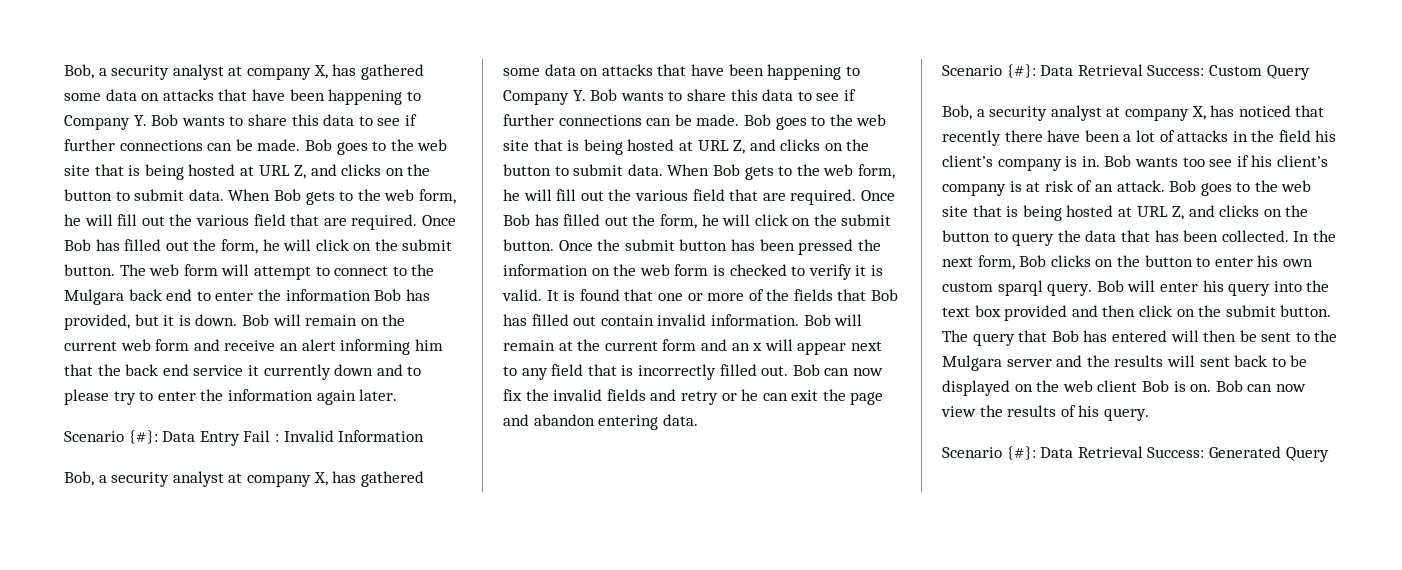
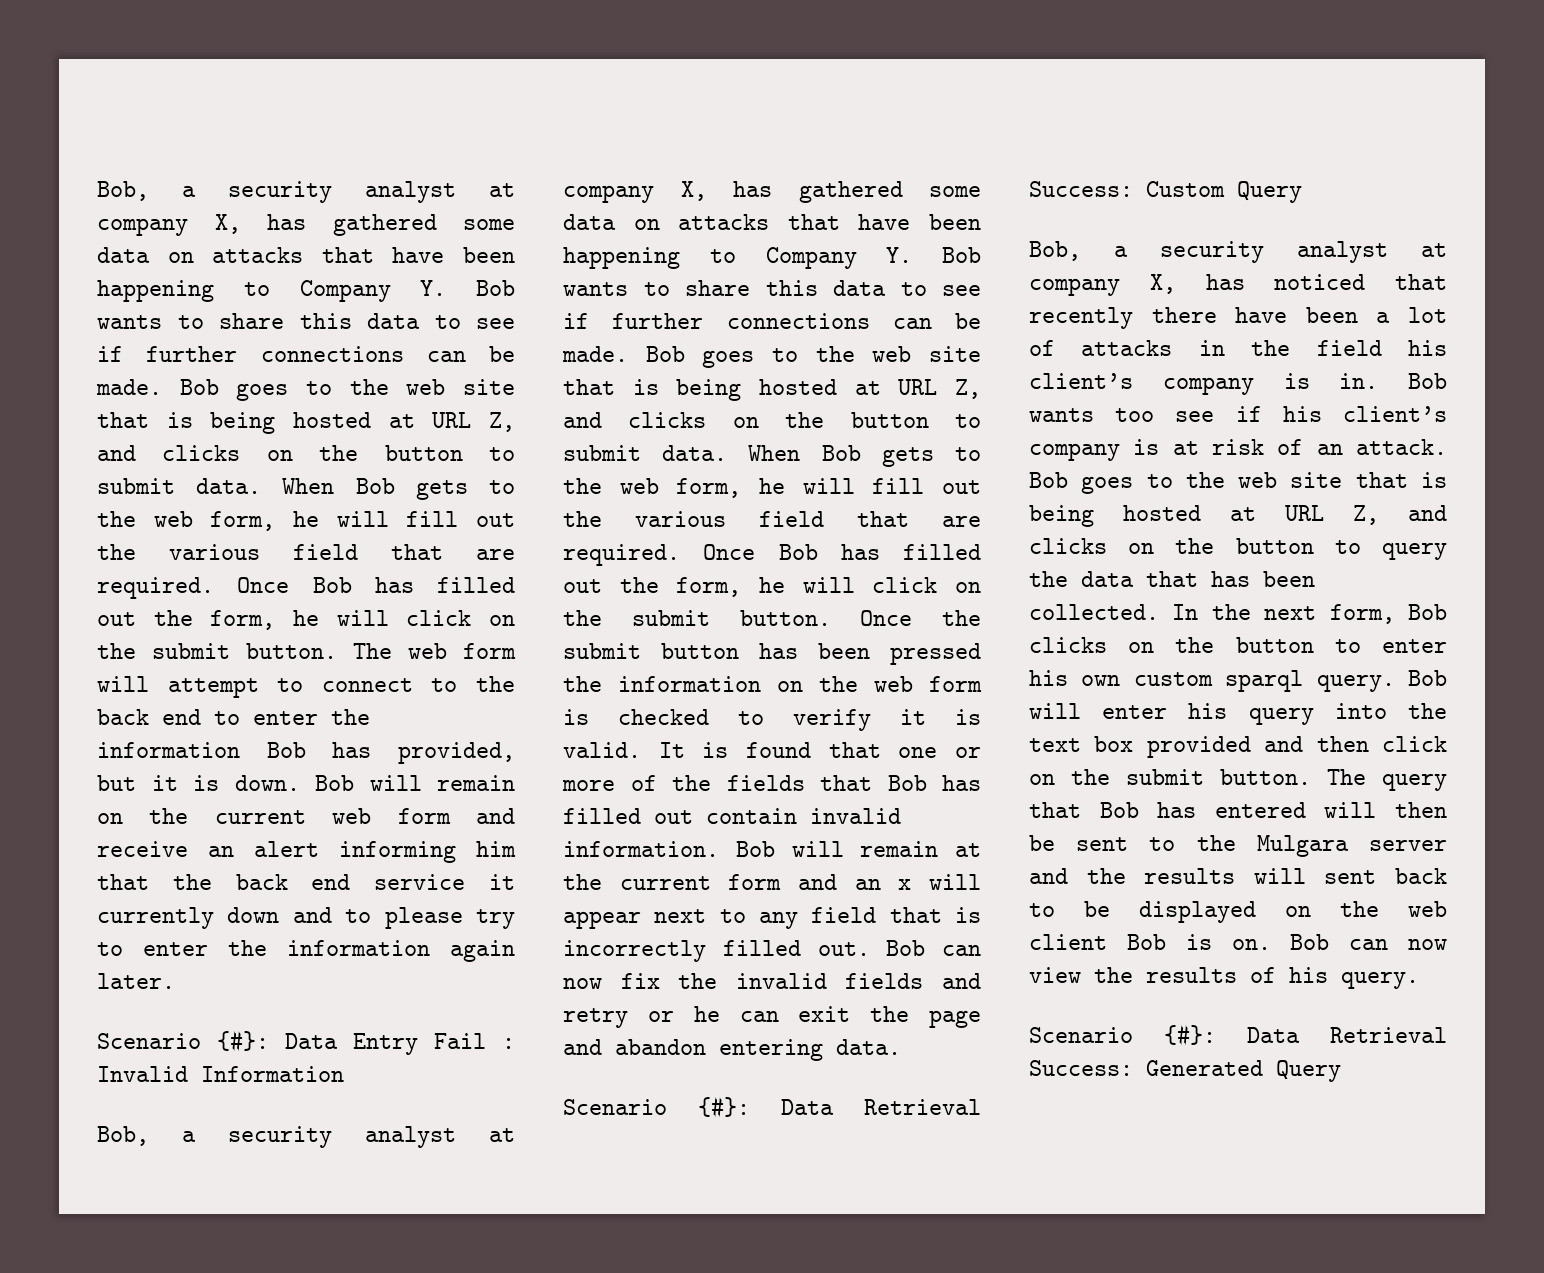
- The web form will attempt to connect to the Mulgara back end to enter the information Bob has provided, but it is down.
+ The web form will attempt to connect to the back end to enter the information Bob has provided, but it is down.

